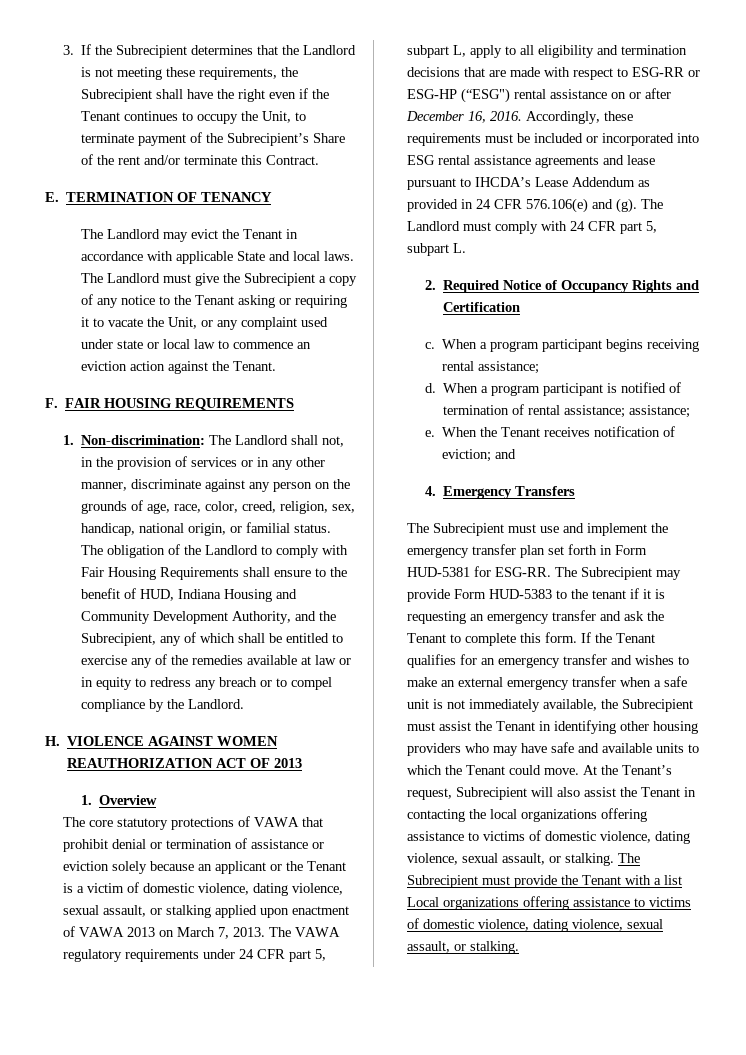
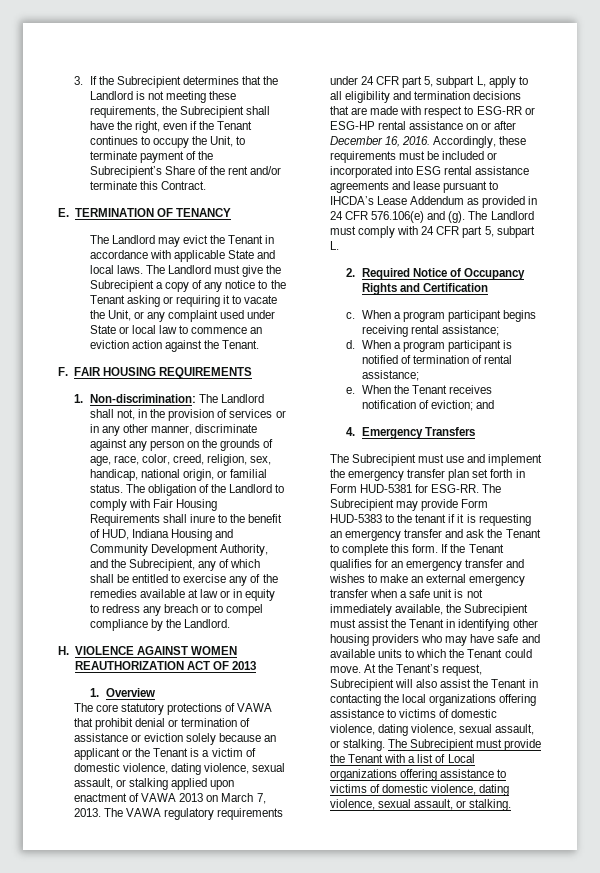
- 3. If the Subrecipient determines that the Landlord is not meeting these requirements, the Subrecipient shall have the right even if the Tenant continues to occupy the Unit, to terminate payment of the Subrecipient’s Share of the rent and/or terminate this Contract.
+ 3. If the Subrecipient determines that the Landlord is not meeting these requirements, the Subrecipient shall have the right, even if the Tenant continues to occupy the Unit, to terminate payment of the Subrecipient’s Share of the rent and/or terminate this Contract.
- The Landlord must give the Subrecipient a copy of any notice to the Tenant asking or requiring it to vacate the Unit, or any complaint used under state or local law to commence an eviction action against the Tenant.
+ The Landlord must give the Subrecipient a copy of any notice to the Tenant asking or requiring it to vacate the Unit, or any complaint used under State or local law to commence an eviction action against the Tenant.
- The obligation of the Landlord to comply with Fair Housing Requirements shall ensure to the benefit of HUD, Indiana Housing and Community Development Authority, and the Subrecipient, any of which shall be entitled to exercise any of the remedies available at law or in equity to redress any breach or to compel compliance by the Landlord.
+ The obligation of the Landlord to comply with Fair Housing Requirements shall inure to the benefit of HUD, Indiana Housing and Community Development Authority, and the Subrecipient, any of which shall be entitled to exercise any of the remedies available at law or in equity to redress any breach or to compel compliance by the Landlord.
- The VAWA regulatory requirements under 24 CFR part 5, subpart L, apply to all eligibility and termination decisions that are made with respect to ESG-RR or ESG-HP (“ESG") rental assistance on or after December 16, 2016.
+ The VAWA regulatory requirements under 24 CFR part 5, subpart L, apply to all eligibility and termination decisions that are made with respect to ESG-RR or ESG-HP rental assistance on or after December 16, 2016.
- When a program participant is notified of termination of rental assistance; assistance;
+ When a program participant is notified of termination of rental assistance;
- The Subrecipient must provide the Tenant with a list Local organizations offering assistance to victims of domestic violence, dating violence, sexual assault, or stalking.
+ The Subrecipient must provide the Tenant with a list of Local organizations offering assistance to victims of domestic violence, dating violence, sexual assault, or stalking.

